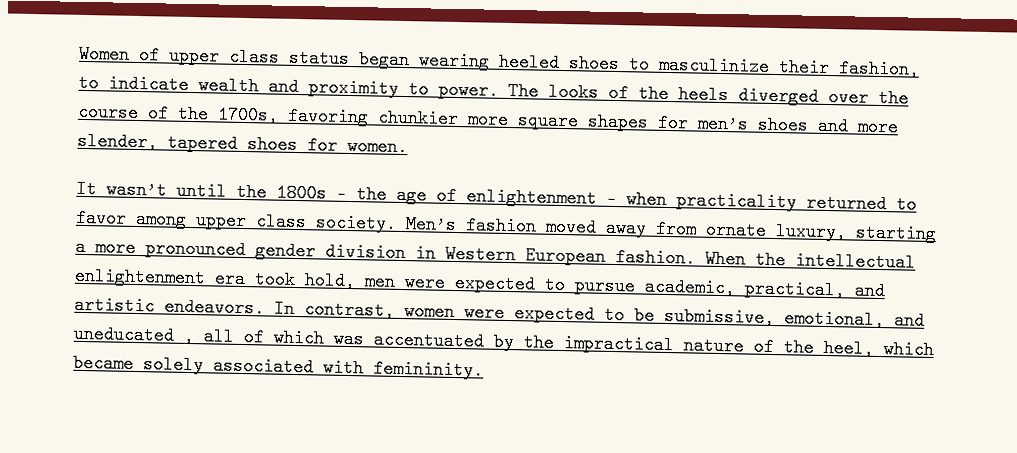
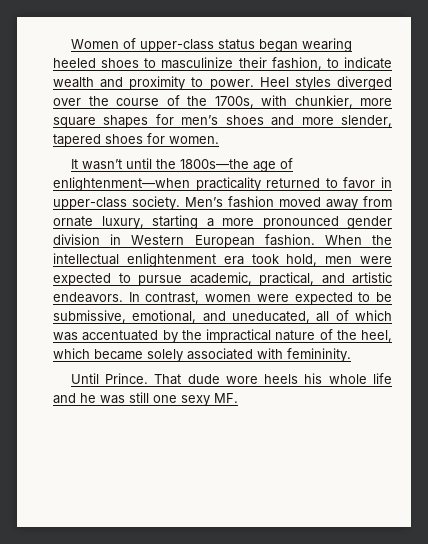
- Women of upper class status began wearing heeled shoes to masculinize their fashion, to indicate wealth and proximity to power.
+ Women of upper-class status began wearing heeled shoes to masculinize their fashion, to indicate wealth and proximity to power.
- The looks of the heels diverged over the course of the 1700s, favoring chunkier more square shapes for men’s shoes and more slender, tapered shoes for women.
+ Heel styles diverged over the course of the 1700s, with chunkier, more square shapes for men’s shoes and more slender, tapered shoes for women.
- It wasn’t until the 1800s - the age of enlightenment - when practicality returned to favor among upper class society.
+ It wasn’t until the 1800s—the age of enlightenment—when practicality returned to favor in upper-class society.
- In contrast, women were expected to be submissive, emotional, and uneducated , all of which was accentuated by the impractical nature of the heel, which became solely associated with femininity.
+ In contrast, women were expected to be submissive, emotional, and uneducated, all of which was accentuated by the impractical nature of the heel, which became solely associated with femininity.
+ Until Prince. That dude wore heels his whole life and he was still one sexy MF.

